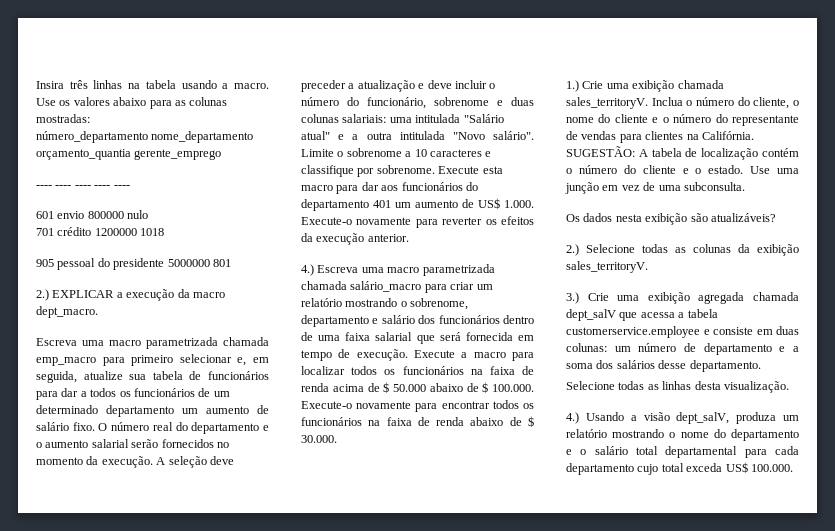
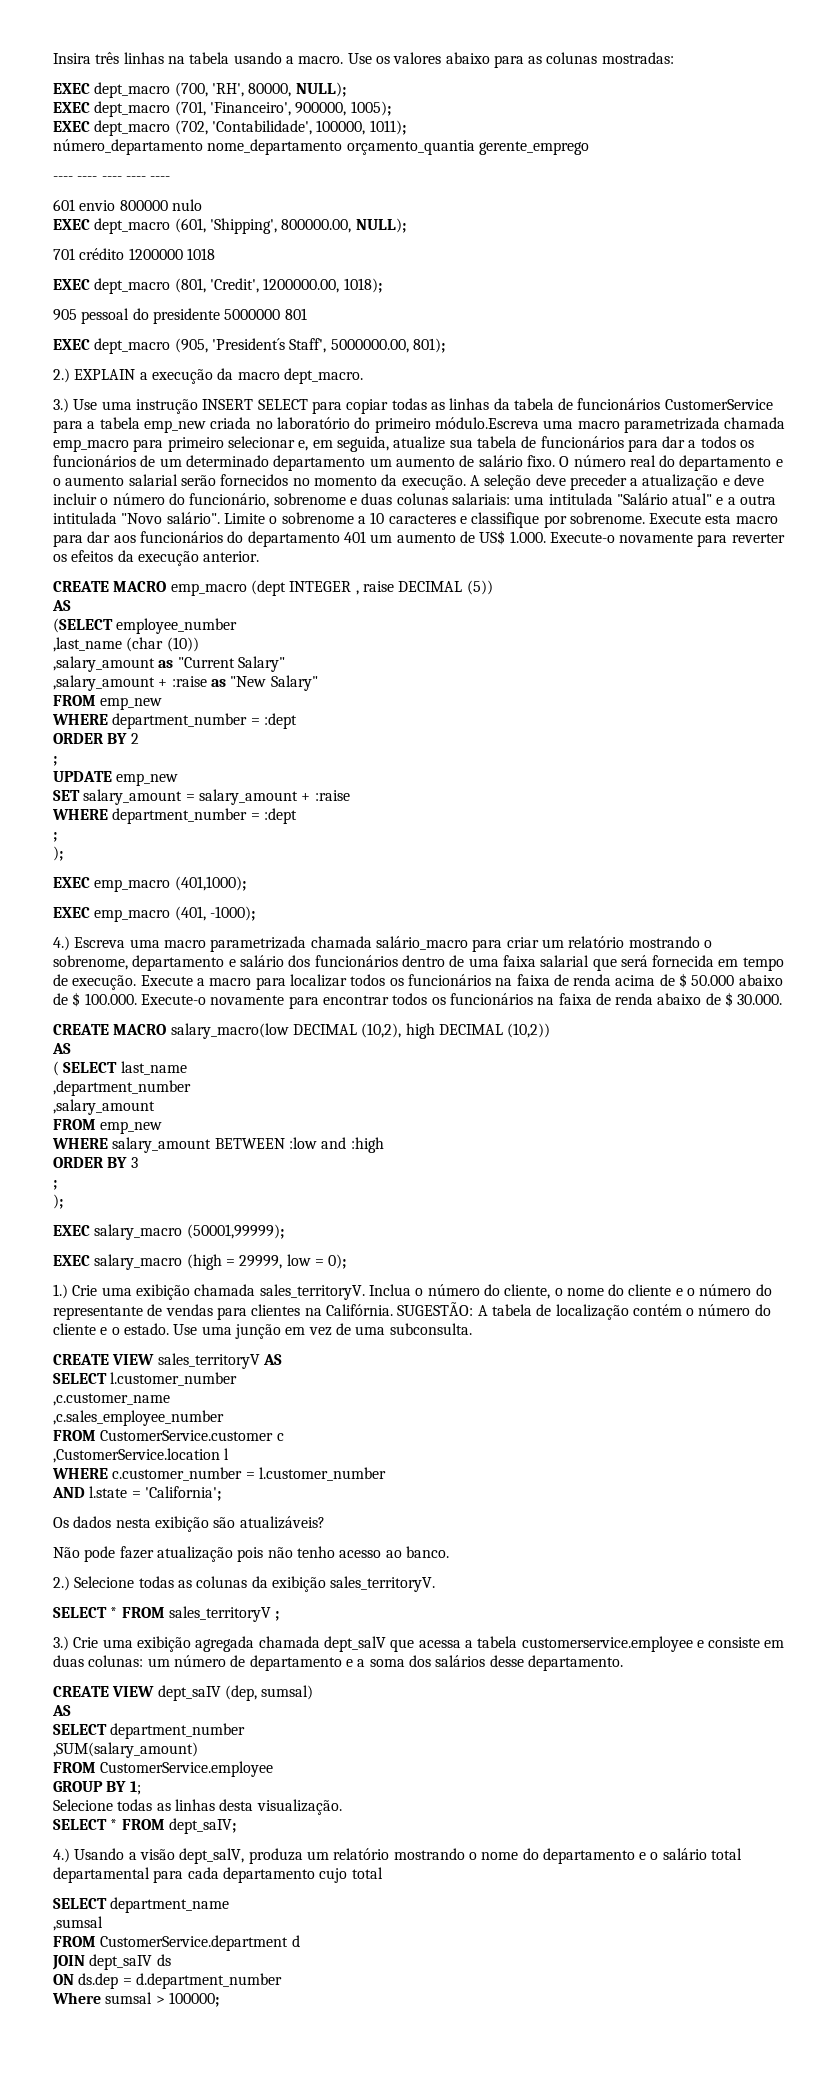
+ EXEC dept_macro (700, 'RH', 80000, NULL);
+ EXEC dept_macro (701, 'Financeiro', 900000, 1005);
+ EXEC dept_macro (702, 'Contabilidade', 100000, 1011);
+ EXEC dept_macro (601, 'Shipping', 800000.00, NULL);
  701 crédito 1200000 1018
+ EXEC dept_macro (801, 'Credit', 1200000.00, 1018);
- 2.) EXPLICAR a execução da macro dept_macro.
+ EXEC dept_macro (905, 'President´s Staff', 5000000.00, 801);
+ 2.) EXPLAIN a execução da macro dept_macro.
- Escreva uma macro parametrizada chamada emp_macro para primeiro selecionar e, em seguida, atualize sua tabela de funcionários para dar a todos os funcionários de um determinado departamento um aumento de salário fixo.
+ 3.) Use uma instrução INSERT SELECT para copiar todas as linhas da tabela de funcionários CustomerService para a tabela emp_new criada no laboratório do primeiro módulo.Escreva uma macro parametrizada chamada emp_macro para primeiro selecionar e, em seguida, atualize sua tabela de funcionários para dar a todos os funcionários de um determinado departamento um aumento de salário fixo.
+ CREATE MACRO emp_macro (dept INTEGER , raise DECIMAL (5))
+ AS
+ (SELECT employee_number
+ ,last_name (char (10))
+ ,salary_amount as "Current Salary"
+ ,salary_amount + :raise as "New Salary"
+ FROM emp_new
+ WHERE department_number = :dept
+ ORDER BY 2
+ ;
+ UPDATE emp_new
+ SET salary_amount = salary_amount + :raise
+ WHERE department_number = :dept
+ ;
+ );
+ EXEC emp_macro (401,1000);
+ EXEC emp_macro (401, -1000);
+ CREATE MACRO salary_macro(low DECIMAL (10,2), high DECIMAL (10,2))
+ AS
+ ( SELECT last_name
+ ,department_number
+ ,salary_amount
+ FROM emp_new
+ WHERE salary_amount BETWEEN :low and :high
+ ORDER BY 3
+ ;
+ );
+ EXEC salary_macro (50001,99999);
+ EXEC salary_macro (high = 29999, low = 0);
+ CREATE VIEW sales_territoryV AS
+ SELECT l.customer_number
+ ,c.customer_name
+ ,c.sales_employee_number
+ FROM CustomerService.customer c
+ ,CustomerService.location l
+ WHERE c.customer_number = l.customer_number
+ AND l.state = 'California';
+ Não pode fazer atualização pois não tenho acesso ao banco.
+ SELECT * FROM sales_territoryV ;
+ CREATE VIEW dept_saIV (dep, sumsal)
+ AS
+ SELECT department_number
+ ,SUM(salary_amount)
+ FROM CustomerService.employee
+ GROUP BY 1;
+ SELECT * FROM dept_saIV;
- 4.) Usando a visão dept_salV, produza um relatório mostrando o nome do departamento e o salário total departamental para cada departamento cujo total exceda US$ 100.000.
+ 4.) Usando a visão dept_salV, produza um relatório mostrando o nome do departamento e o salário total departamental para cada departamento cujo total
+ SELECT department_name
+ ,sumsal
+ FROM CustomerService.department d
+ JOIN dept_saIV ds
+ ON ds.dep = d.department_number
+ Where sumsal > 100000;

